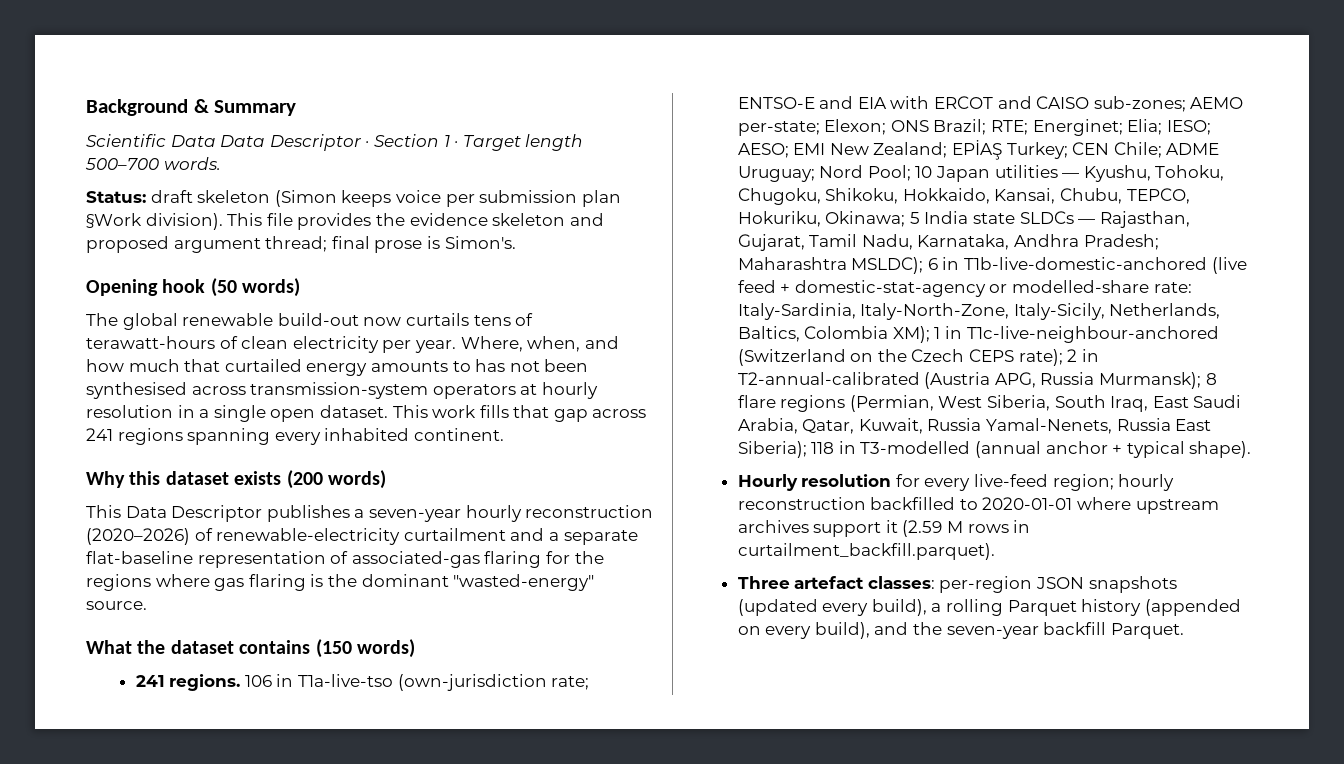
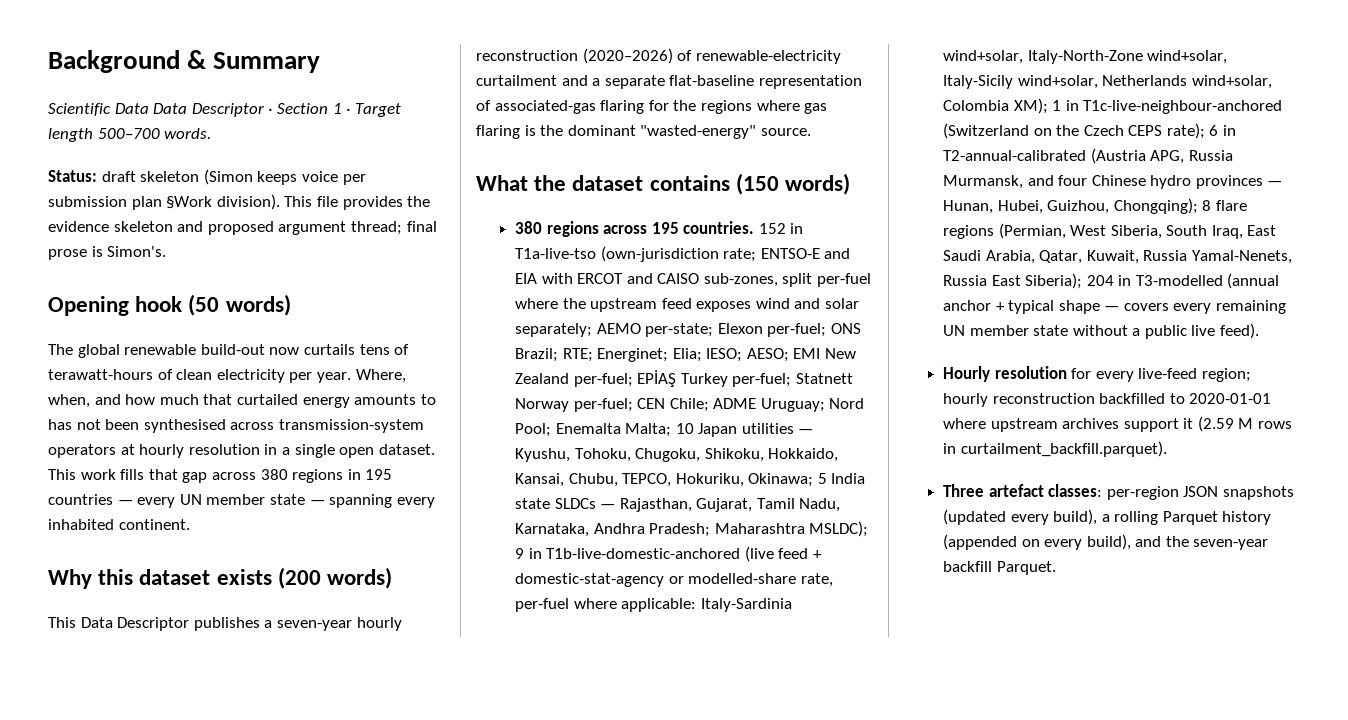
- This work fills that gap across 241 regions spanning every inhabited continent.
+ This work fills that gap across 380 regions in 195 countries — every UN member state — spanning every inhabited continent.
- 241 regions. 106 in T1a-live-tso (own-jurisdiction rate;
+ 380 regions across 195 countries. 152 in T1a-live-tso (own-jurisdiction rate;
- ENTSO-E and EIA with ERCOT and CAISO sub-zones; AEMO per-state; Elexon;
+ ENTSO-E and EIA with ERCOT and CAISO sub-zones, split per-fuel where the upstream feed exposes wind and solar separately; AEMO per-state; Elexon per-fuel;
- EMI New Zealand; EPİAŞ Turkey;
+ EMI New Zealand per-fuel; EPİAŞ Turkey per-fuel; Statnett Norway per-fuel;
+ Enemalta Malta;
- 6 in T1b-live-domestic-anchored (live feed + domestic-stat-agency or modelled-share rate: Italy-Sardinia, Italy-North-Zone, Italy-Sicily, Netherlands, Baltics, Colombia XM);
+ 9 in T1b-live-domestic-anchored (live feed + domestic-stat-agency or modelled-share rate, per-fuel where applicable: Italy-Sardinia wind+solar, Italy-North-Zone wind+solar, Italy-Sicily wind+solar, Netherlands wind+solar, Colombia XM);
- 2 in T2-annual-calibrated (Austria APG, Russia Murmansk);
+ 6 in T2-annual-calibrated (Austria APG, Russia Murmansk, and four Chinese hydro provinces — Hunan, Hubei, Guizhou, Chongqing);
- 118 in T3-modelled (annual anchor + typical shape).
+ 204 in T3-modelled (annual anchor + typical shape — covers every remaining UN member state without a public live feed).

